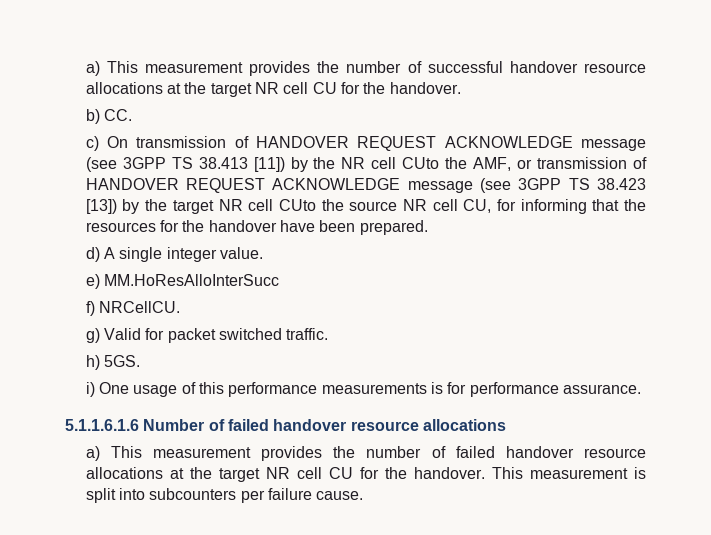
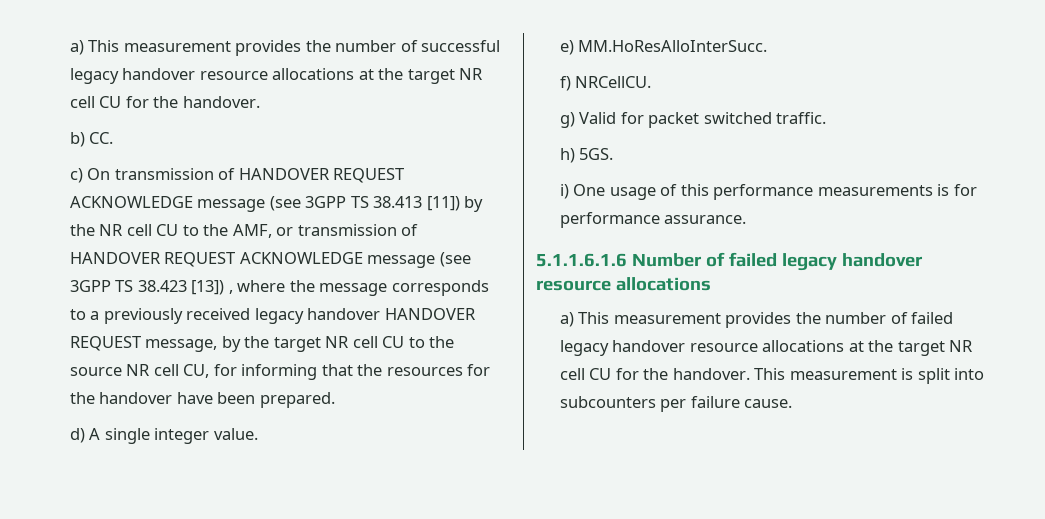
- a) This measurement provides the number of successful handover resource allocations at the target NR cell CU for the handover.
+ a) This measurement provides the number of successful legacy handover resource allocations at the target NR cell CU for the handover.
- c) On transmission of HANDOVER REQUEST ACKNOWLEDGE message (see 3GPP TS 38.413 [11]) by the NR cell CUto the AMF, or transmission of HANDOVER REQUEST ACKNOWLEDGE message (see 3GPP TS 38.423 [13]) by the target NR cell CUto the source NR cell CU, for informing that the resources for the handover have been prepared.
+ c) On transmission of HANDOVER REQUEST ACKNOWLEDGE message (see 3GPP TS 38.413 [11]) by the NR cell CU to the AMF, or transmission of HANDOVER REQUEST ACKNOWLEDGE message (see 3GPP TS 38.423 [13]) , where the message corresponds to a previously received legacy handover HANDOVER REQUEST message, by the target NR cell CU to the source NR cell CU, for informing that the resources for the handover have been prepared.
- e) MM.HoResAlloInterSucc
+ e) MM.HoResAlloInterSucc.
- 5.1.1.6.1.6 Number of failed handover resource allocations
+ 5.1.1.6.1.6 Number of failed legacy handover resource allocations
- a) This measurement provides the number of failed handover resource allocations at the target NR cell CU for the handover.
+ a) This measurement provides the number of failed legacy handover resource allocations at the target NR cell CU for the handover.

